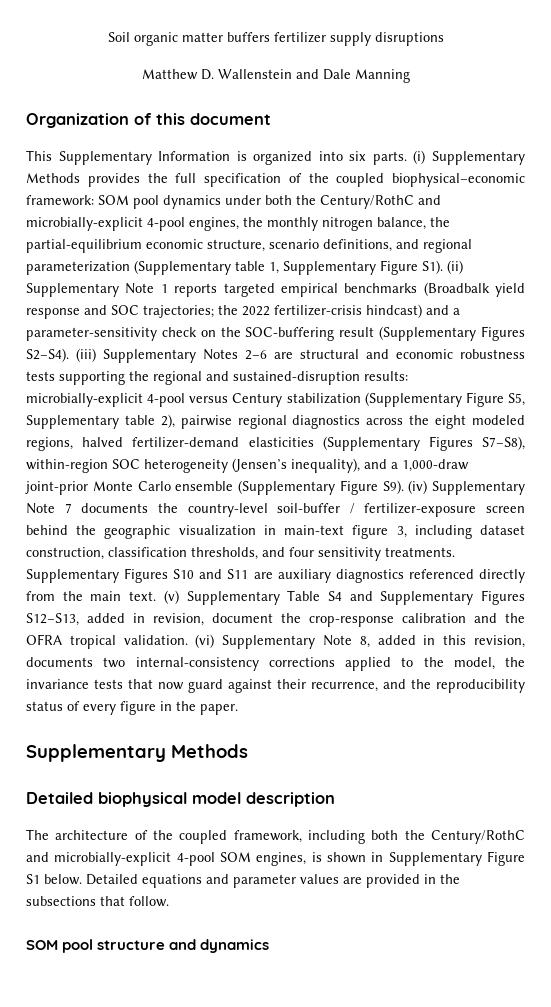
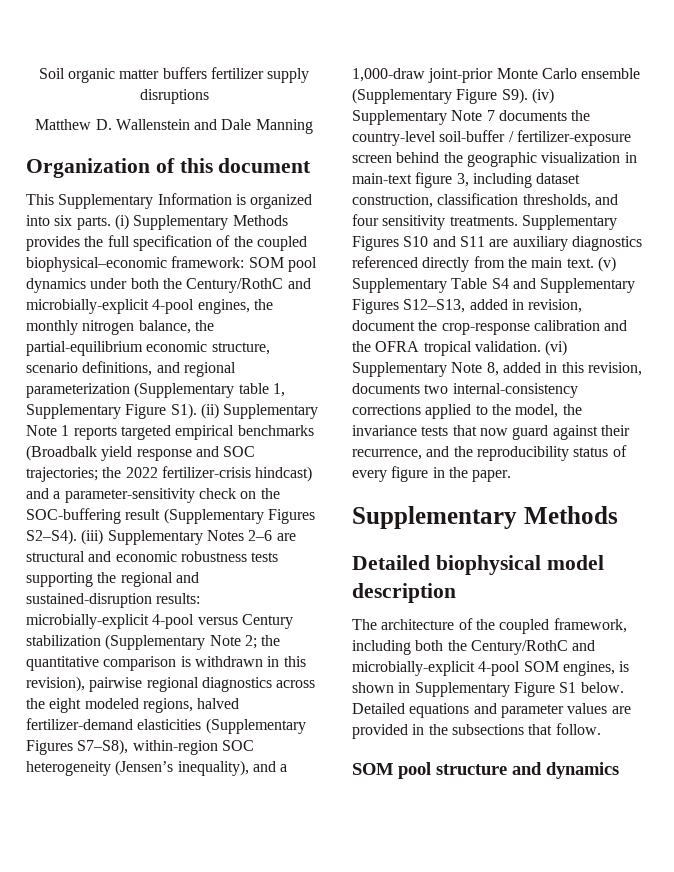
- microbially-explicit 4-pool versus Century stabilization (Supplementary Figure S5, Supplementary table 2), pairwise regional diagnostics across the eight modeled regions, halved fertilizer-demand elasticities (Supplementary Figures S7–S8), within-region SOC heterogeneity (Jensen’s inequality), and a 1,000-draw joint-prior Monte Carlo ensemble (Supplementary Figure S9). (iv) Supplementary Note 7 documents the country-level soil-buffer / fertilizer-exposure screen behind the geographic visualization in main-text figure 3, including dataset construction, classification thresholds, and four sensitivity treatments.
+ microbially-explicit 4-pool versus Century stabilization (Supplementary Note 2; the quantitative comparison is withdrawn in this revision), pairwise regional diagnostics across the eight modeled regions, halved fertilizer-demand elasticities (Supplementary Figures S7–S8), within-region SOC heterogeneity (Jensen’s inequality), and a 1,000-draw joint-prior Monte Carlo ensemble (Supplementary Figure S9). (iv) Supplementary Note 7 documents the country-level soil-buffer / fertilizer-exposure screen behind the geographic visualization in main-text figure 3, including dataset construction, classification thresholds, and four sensitivity treatments.

